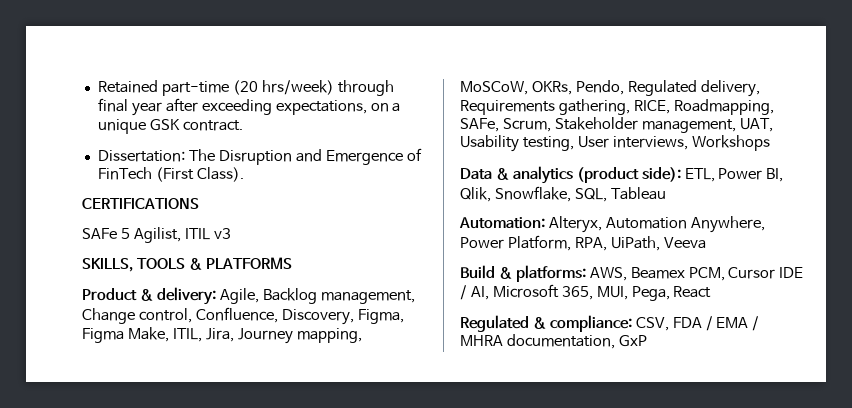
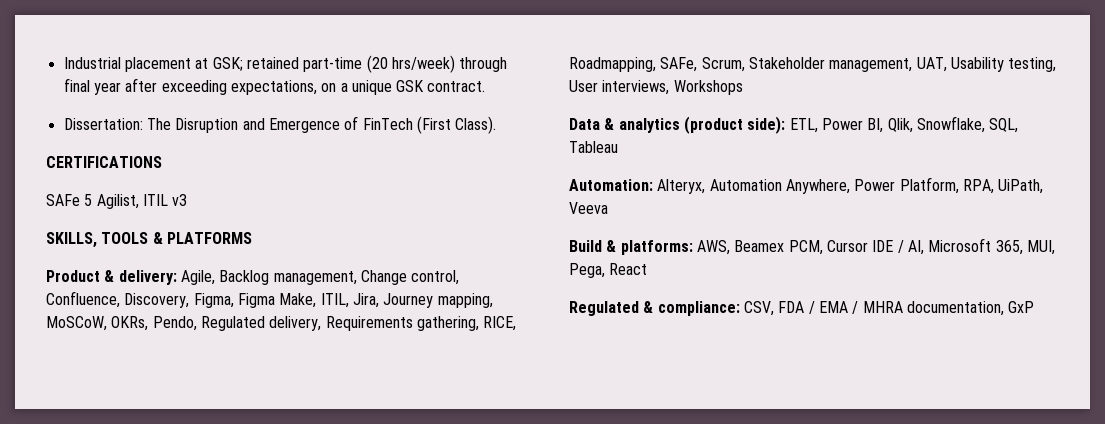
- Retained part-time (20 hrs/week) through final year after exceeding expectations, on a unique GSK contract.
+ Industrial placement at GSK; retained part-time (20 hrs/week) through final year after exceeding expectations, on a unique GSK contract.

